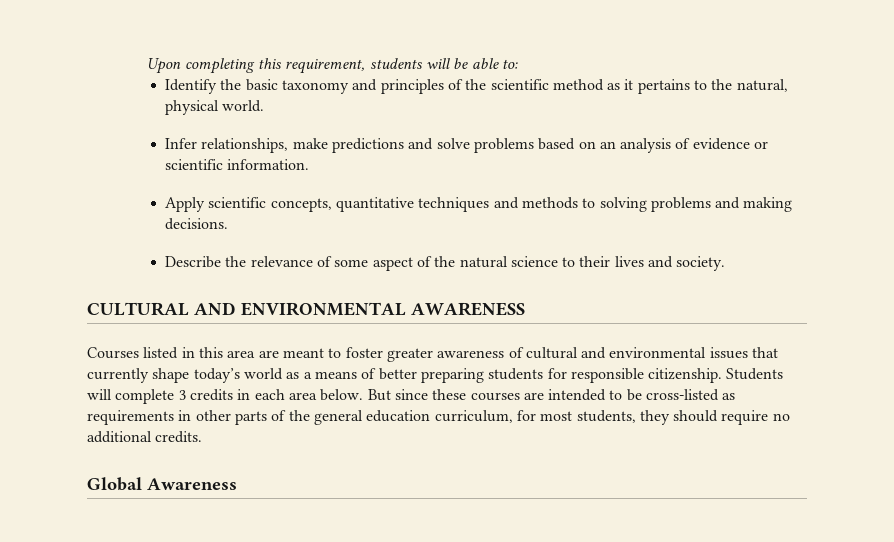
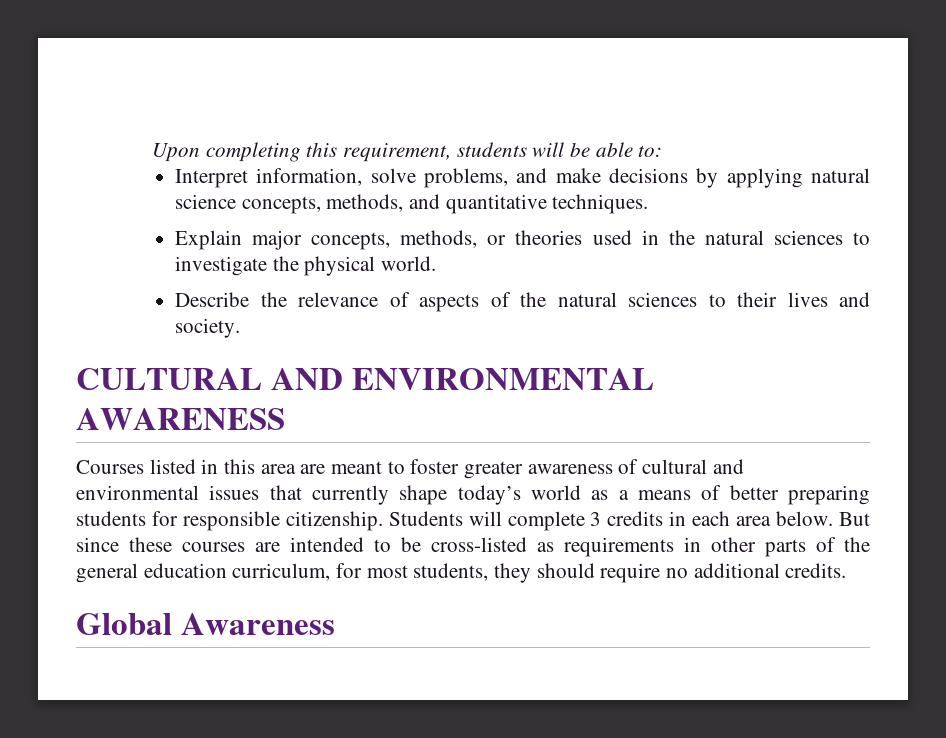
- Identify the basic taxonomy and principles of the scientific method as it pertains to the natural, physical world.
- Infer relationships, make predictions and solve problems based on an analysis of evidence or scientific information.
- Apply scientific concepts, quantitative techniques and methods to solving problems and making decisions.
+ Interpret information, solve problems, and make decisions by applying natural science concepts, methods, and quantitative techniques.
+ Explain major concepts, methods, or theories used in the natural sciences to investigate the physical world.
- Describe the relevance of some aspect of the natural science to their lives and society.
+ Describe the relevance of aspects of the natural sciences to their lives and society.

